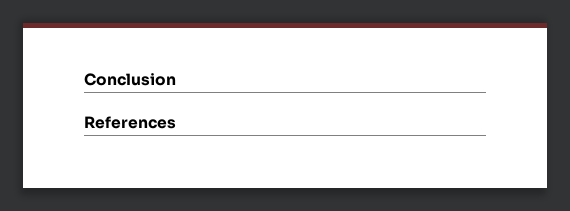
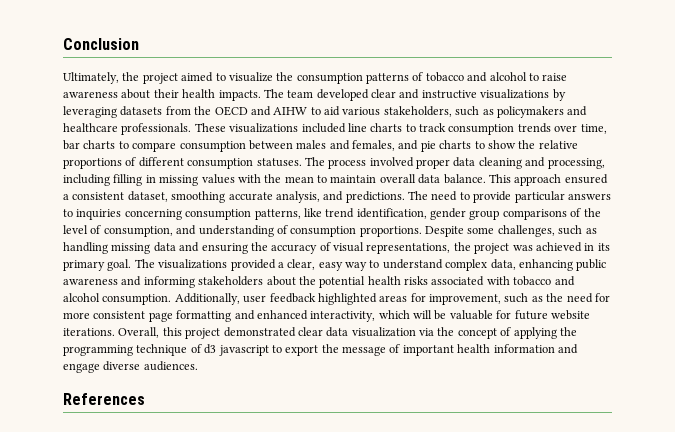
+ Ultimately, the project aimed to visualize the consumption patterns of tobacco and alcohol to raise awareness about their health impacts. The team developed clear and instructive visualizations by leveraging datasets from the OECD and AIHW to aid various stakeholders, such as policymakers and healthcare professionals. These visualizations included line charts to track consumption trends over time, bar charts to compare consumption between males and females, and pie charts to show the relative proportions of different consumption statuses. The process involved proper data cleaning and processing, including filling in missing values with the mean to maintain overall data balance. This approach ensured a consistent dataset, smoothing accurate analysis, and predictions. The need to provide particular answers to inquiries concerning consumption patterns, like trend identification, gender group comparisons of the level of consumption, and understanding of consumption proportions. Despite some challenges, such as handling missing data and ensuring the accuracy of visual representations, the project was achieved in its primary goal. The visualizations provided a clear, easy way to understand complex data, enhancing public awareness and informing stakeholders about the potential health risks associated with tobacco and alcohol consumption. Additionally, user feedback highlighted areas for improvement, such as the need for more consistent page formatting and enhanced interactivity, which will be valuable for future website iterations. Overall, this project demonstrated clear data visualization via the concept of applying the programming technique of d3 javascript to export the message of important health information and engage diverse audiences.

